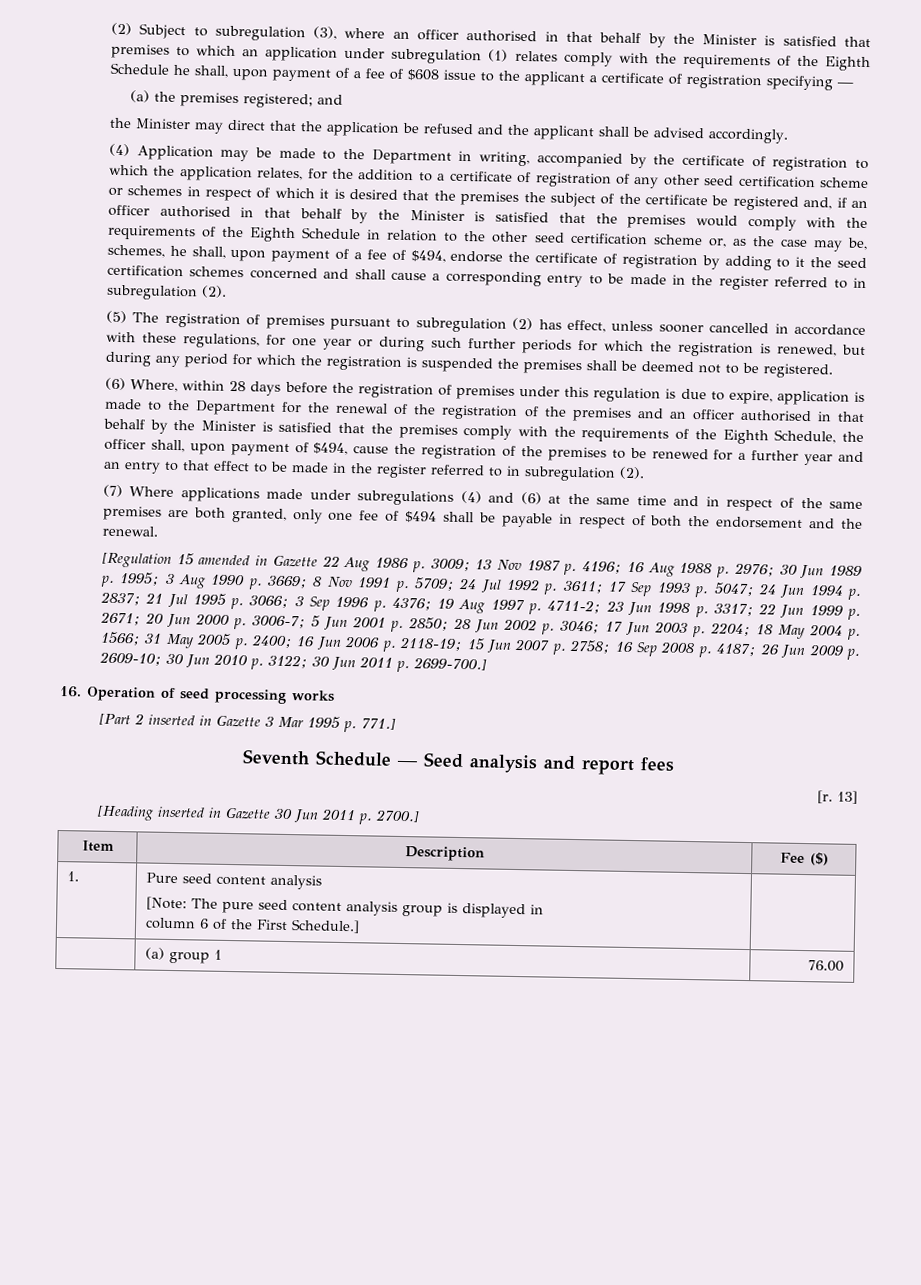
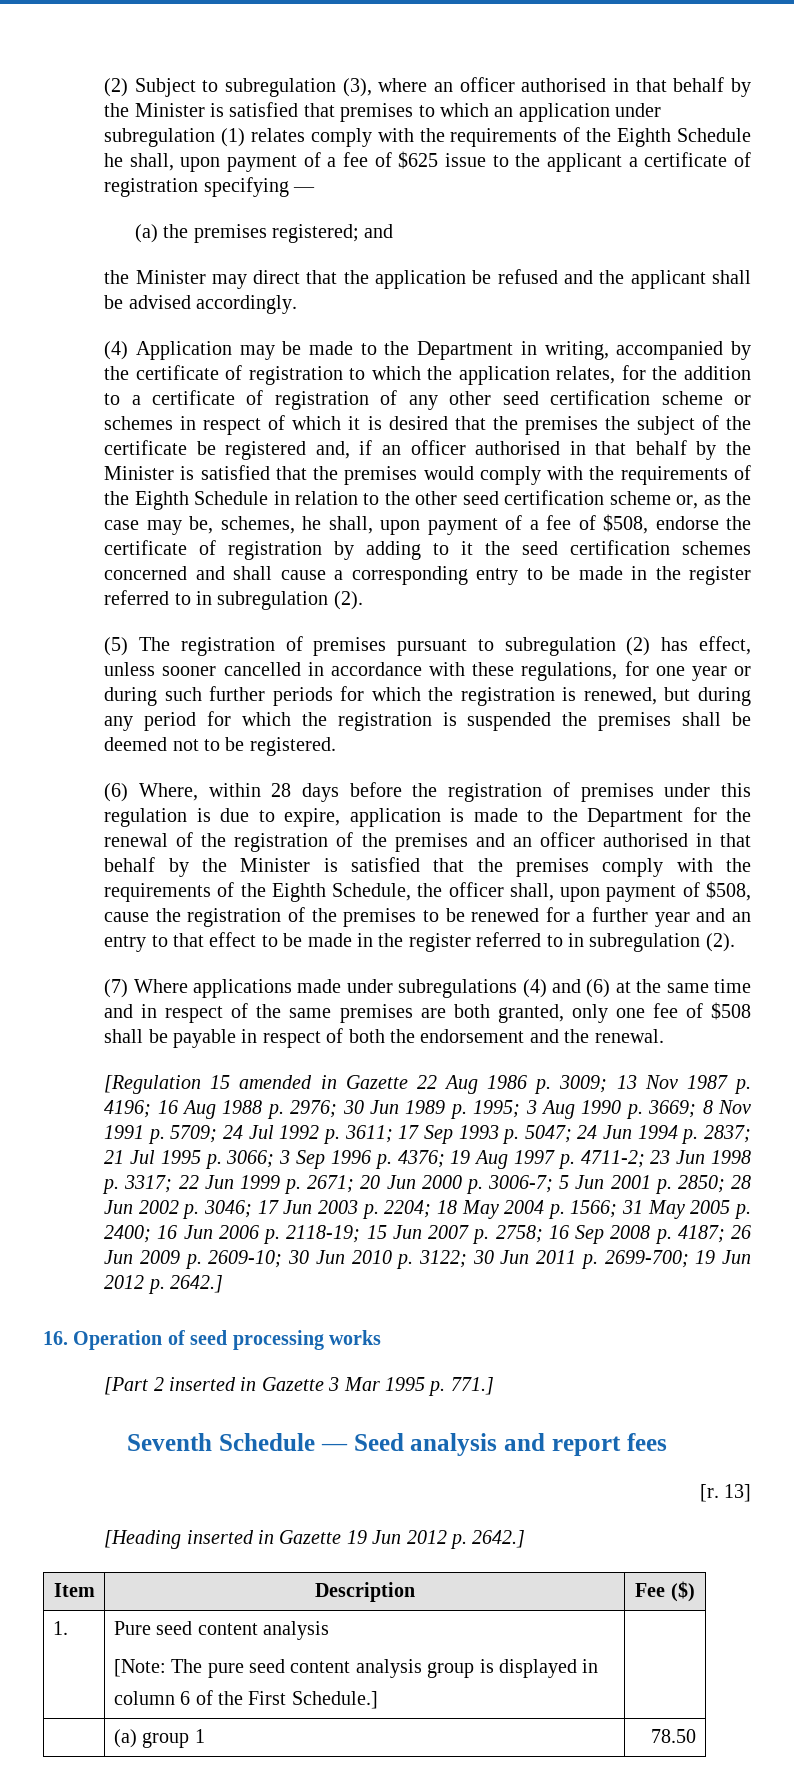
- (2) Subject to subregulation (3), where an officer authorised in that behalf by the Minister is satisfied that premises to which an application under subregulation (1) relates comply with the requirements of the Eighth Schedule he shall, upon payment of a fee of $608 issue to the applicant a certificate of registration specifying —
+ (2) Subject to subregulation (3), where an officer authorised in that behalf by the Minister is satisfied that premises to which an application under subregulation (1) relates comply with the requirements of the Eighth Schedule he shall, upon payment of a fee of $625 issue to the applicant a certificate of registration specifying —
- (4) Application may be made to the Department in writing, accompanied by the certificate of registration to which the application relates, for the addition to a certificate of registration of any other seed certification scheme or schemes in respect of which it is desired that the premises the subject of the certificate be registered and, if an officer authorised in that behalf by the Minister is satisfied that the premises would comply with the requirements of the Eighth Schedule in relation to the other seed certification scheme or, as the case may be, schemes, he shall, upon payment of a fee of $494, endorse the certificate of registration by adding to it the seed certification schemes concerned and shall cause a corresponding entry to be made in the register referred to in subregulation (2).
+ (4) Application may be made to the Department in writing, accompanied by the certificate of registration to which the application relates, for the addition to a certificate of registration of any other seed certification scheme or schemes in respect of which it is desired that the premises the subject of the certificate be registered and, if an officer authorised in that behalf by the Minister is satisfied that the premises would comply with the requirements of the Eighth Schedule in relation to the other seed certification scheme or, as the case may be, schemes, he shall, upon payment of a fee of $508, endorse the certificate of registration by adding to it the seed certification schemes concerned and shall cause a corresponding entry to be made in the register referred to in subregulation (2).
- (6) Where, within 28 days before the registration of premises under this regulation is due to expire, application is made to the Department for the renewal of the registration of the premises and an officer authorised in that behalf by the Minister is satisfied that the premises comply with the requirements of the Eighth Schedule, the officer shall, upon payment of $494, cause the registration of the premises to be renewed for a further year and an entry to that effect to be made in the register referred to in subregulation (2).
+ (6) Where, within 28 days before the registration of premises under this regulation is due to expire, application is made to the Department for the renewal of the registration of the premises and an officer authorised in that behalf by the Minister is satisfied that the premises comply with the requirements of the Eighth Schedule, the officer shall, upon payment of $508, cause the registration of the premises to be renewed for a further year and an entry to that effect to be made in the register referred to in subregulation (2).
- (7) Where applications made under subregulations (4) and (6) at the same time and in respect of the same premises are both granted, only one fee of $494 shall be payable in respect of both the endorsement and the renewal.
+ (7) Where applications made under subregulations (4) and (6) at the same time and in respect of the same premises are both granted, only one fee of $508 shall be payable in respect of both the endorsement and the renewal.
- 30 Jun 2011 p. 2699-700.]
+ 30 Jun 2011 p. 2699-700; 19 Jun 2012 p. 2642.]
- [Heading inserted in Gazette 30 Jun 2011 p. 2700.]
+ [Heading inserted in Gazette 19 Jun 2012 p. 2642.]
- | (a) group 1 | 76.00
+ | (a) group 1 | 78.50

